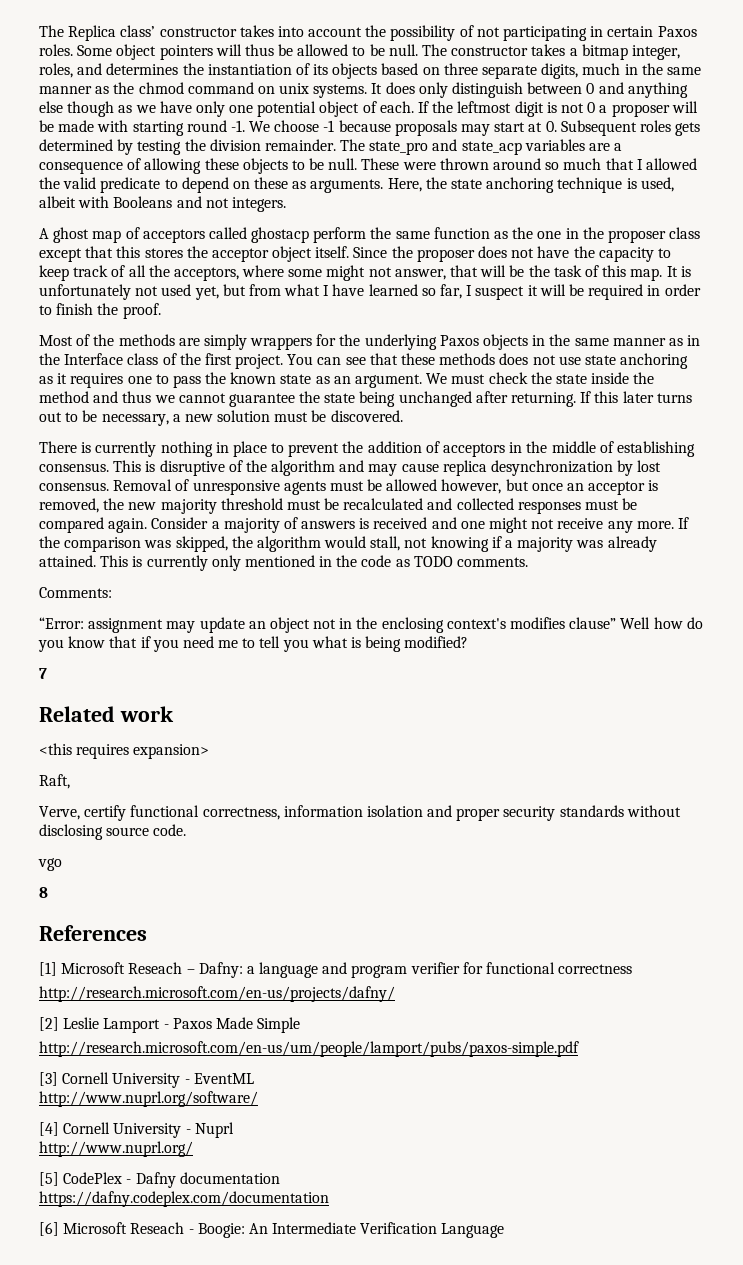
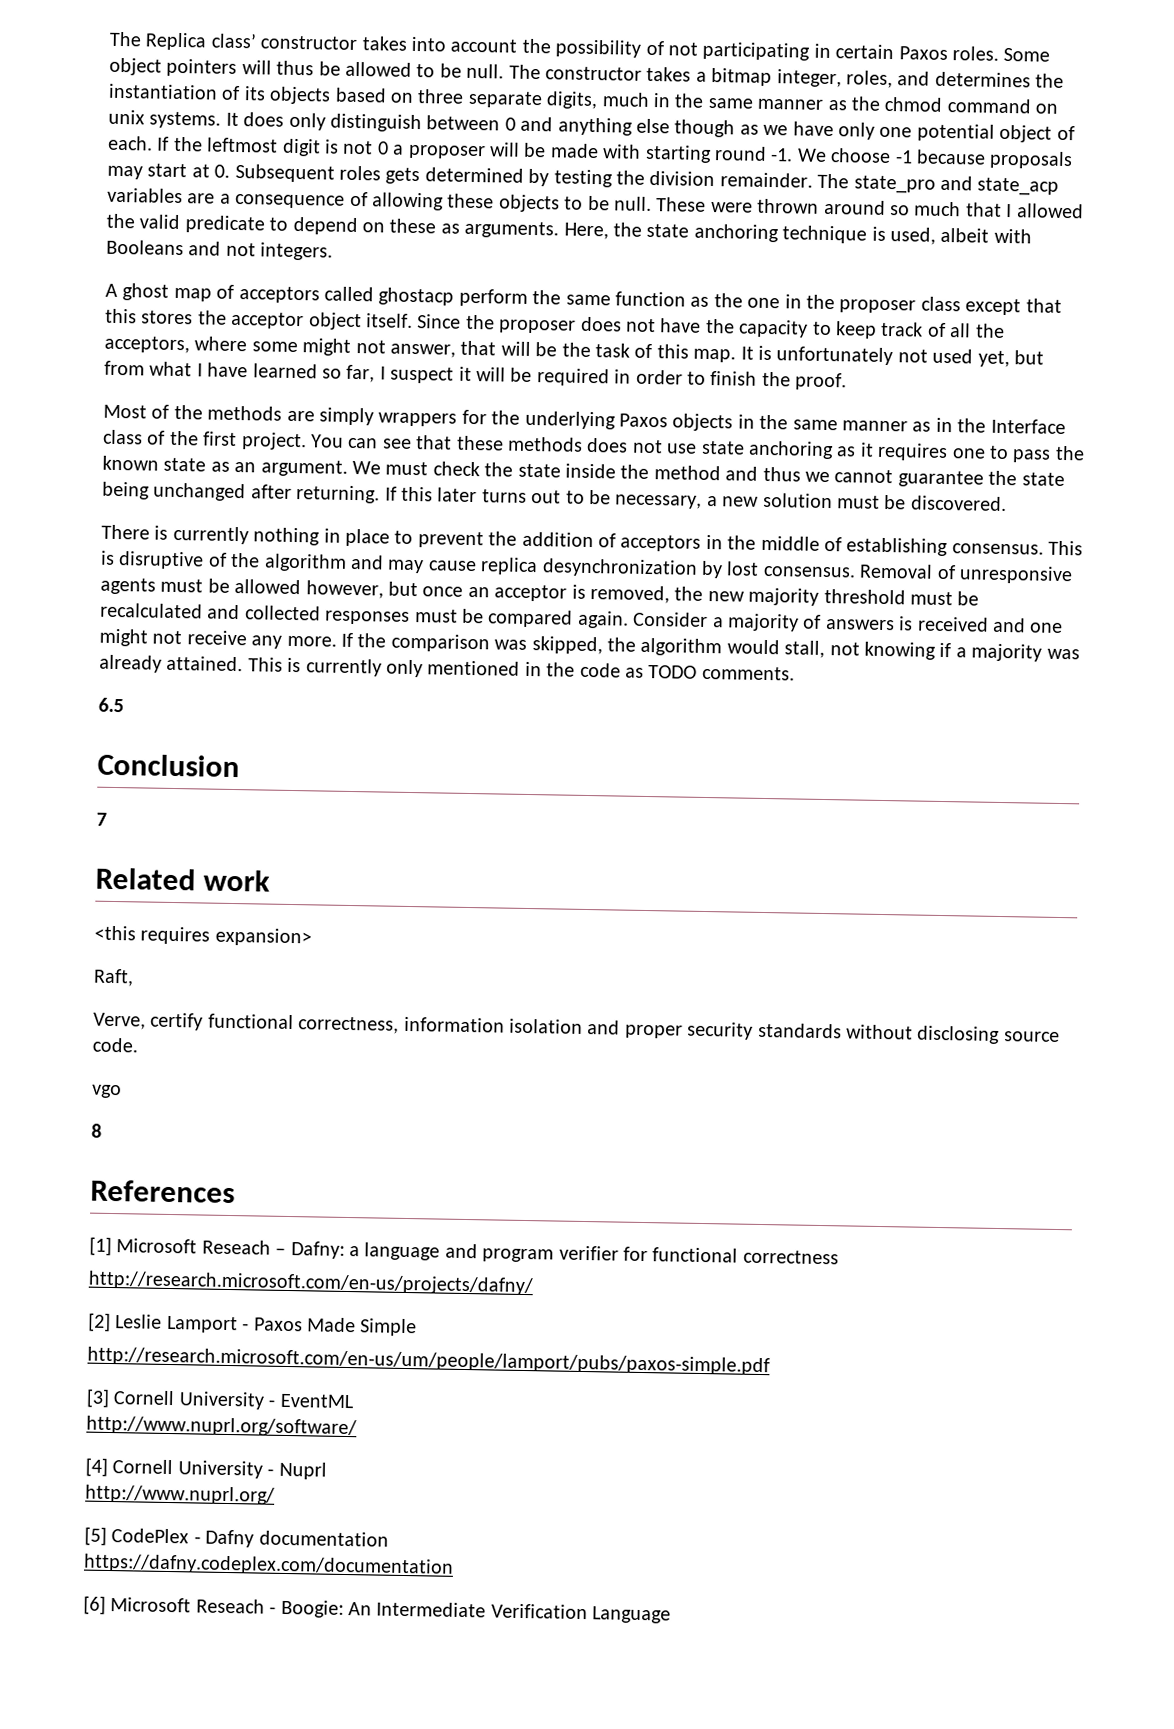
- Comments:
- “Error: assignment may update an object not in the enclosing context's modifies clause” Well how do you know that if you need me to tell you what is being modified?
+ 6.5
+ Conclusion

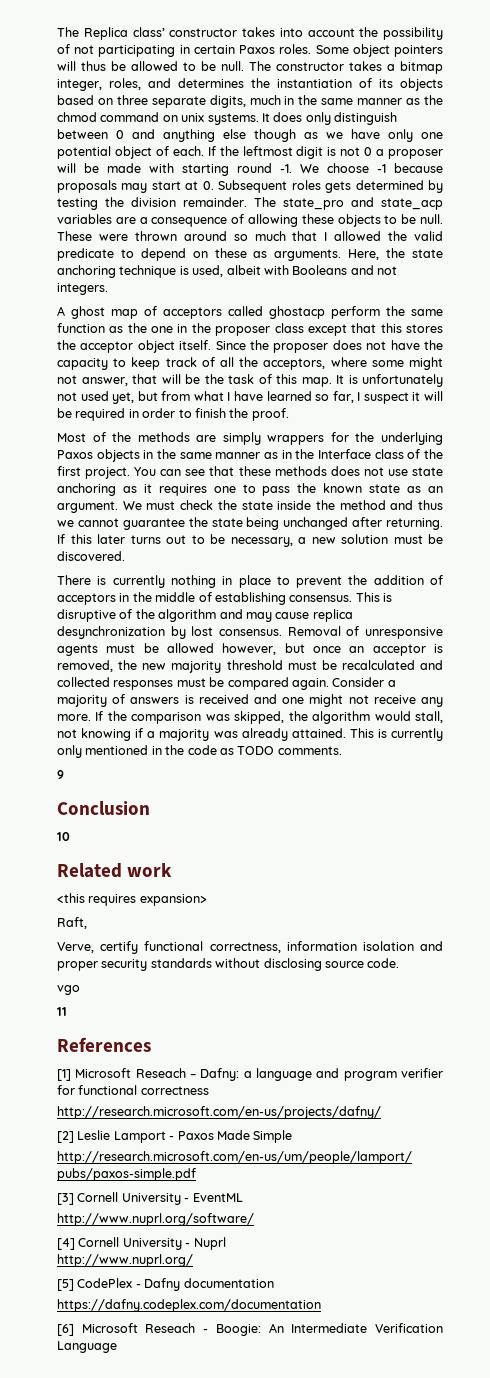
- 6.5
+ 9
- 7
+ 10
- 8
+ 11

